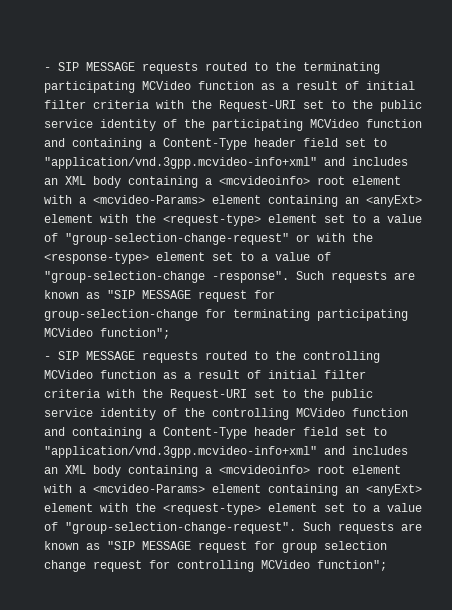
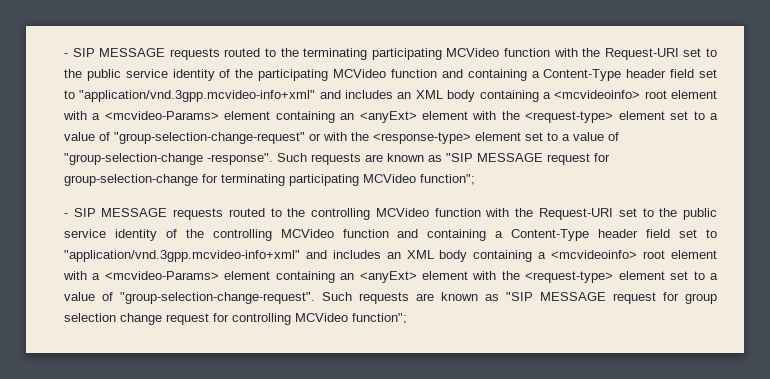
- - SIP MESSAGE requests routed to the terminating participating MCVideo function as a result of initial filter criteria with the Request-URI set to the public service identity of the participating MCVideo function and containing a Content-Type header field set to "application/vnd.3gpp.mcvideo-info+xml" and includes an XML body containing a <mcvideoinfo> root element with a <mcvideo-Params> element containing an <anyExt> element with the <request-type> element set to a value of "group-selection-change-request" or with the <response-type> element set to a value of "group-selection-change -response".
+ - SIP MESSAGE requests routed to the terminating participating MCVideo function with the Request-URI set to the public service identity of the participating MCVideo function and containing a Content-Type header field set to "application/vnd.3gpp.mcvideo-info+xml" and includes an XML body containing a <mcvideoinfo> root element with a <mcvideo-Params> element containing an <anyExt> element with the <request-type> element set to a value of "group-selection-change-request" or with the <response-type> element set to a value of "group-selection-change -response".
- - SIP MESSAGE requests routed to the controlling MCVideo function as a result of initial filter criteria with the Request-URI set to the public service identity of the controlling MCVideo function and containing a Content-Type header field set to "application/vnd.3gpp.mcvideo-info+xml" and includes an XML body containing a <mcvideoinfo> root element with a <mcvideo-Params> element containing an <anyExt> element with the <request-type> element set to a value of "group-selection-change-request".
+ - SIP MESSAGE requests routed to the controlling MCVideo function with the Request-URI set to the public service identity of the controlling MCVideo function and containing a Content-Type header field set to "application/vnd.3gpp.mcvideo-info+xml" and includes an XML body containing a <mcvideoinfo> root element with a <mcvideo-Params> element containing an <anyExt> element with the <request-type> element set to a value of "group-selection-change-request".

